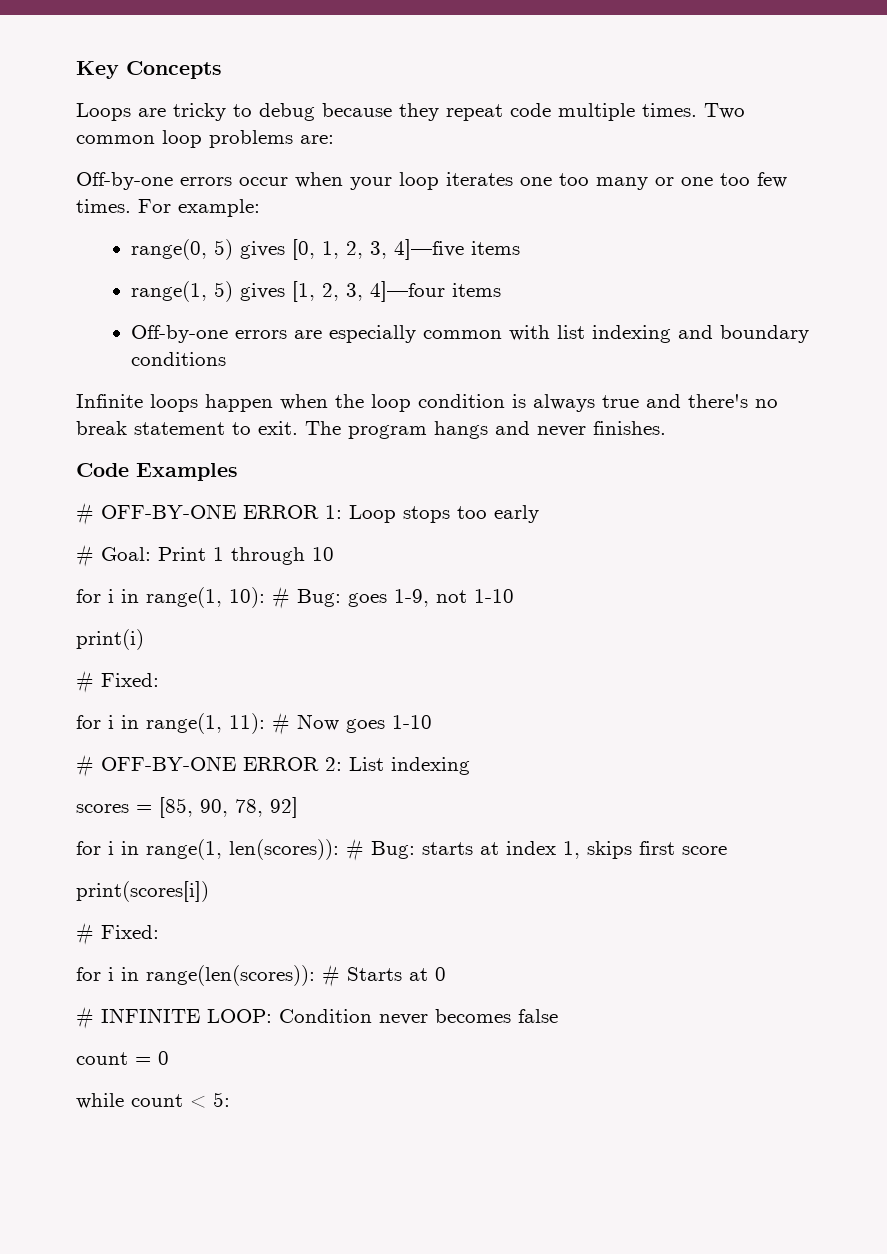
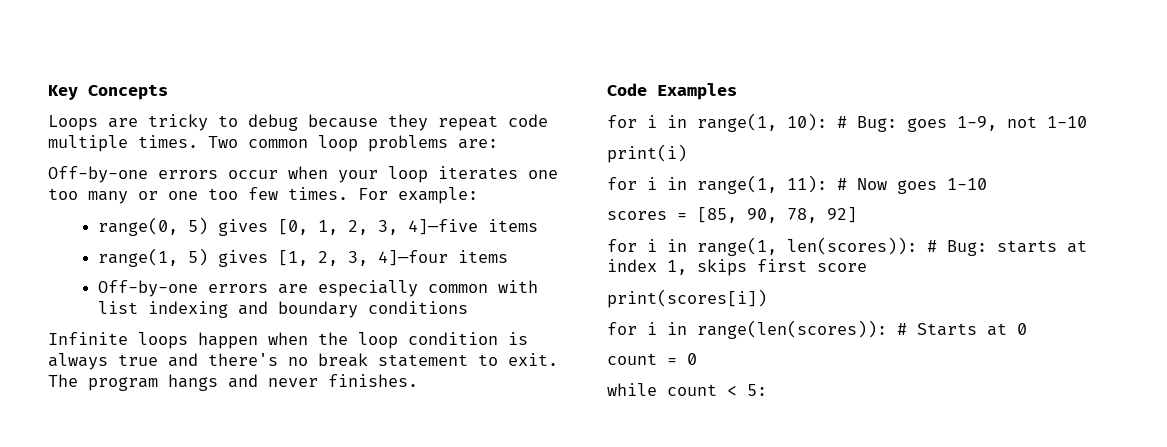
- # OFF-BY-ONE ERROR 1: Loop stops too early
- # Goal: Print 1 through 10
  print(i)
- # Fixed:
- # OFF-BY-ONE ERROR 2: List indexing
  print(scores[i])
- # Fixed:
- # INFINITE LOOP: Condition never becomes false

